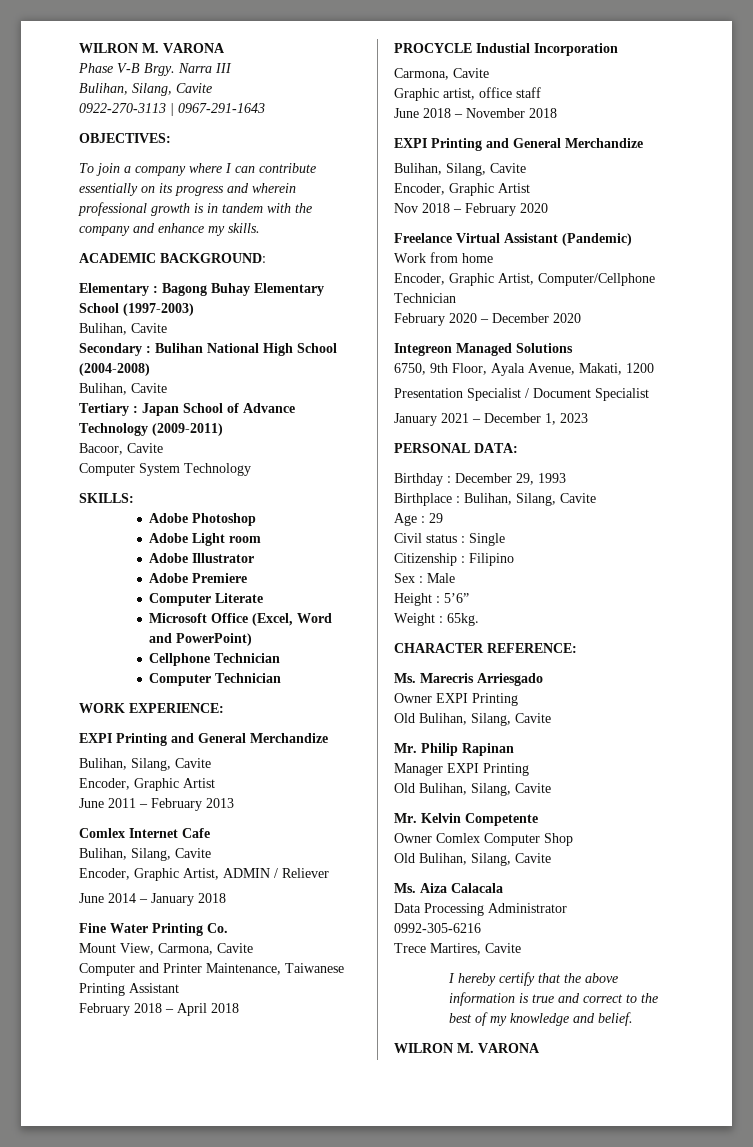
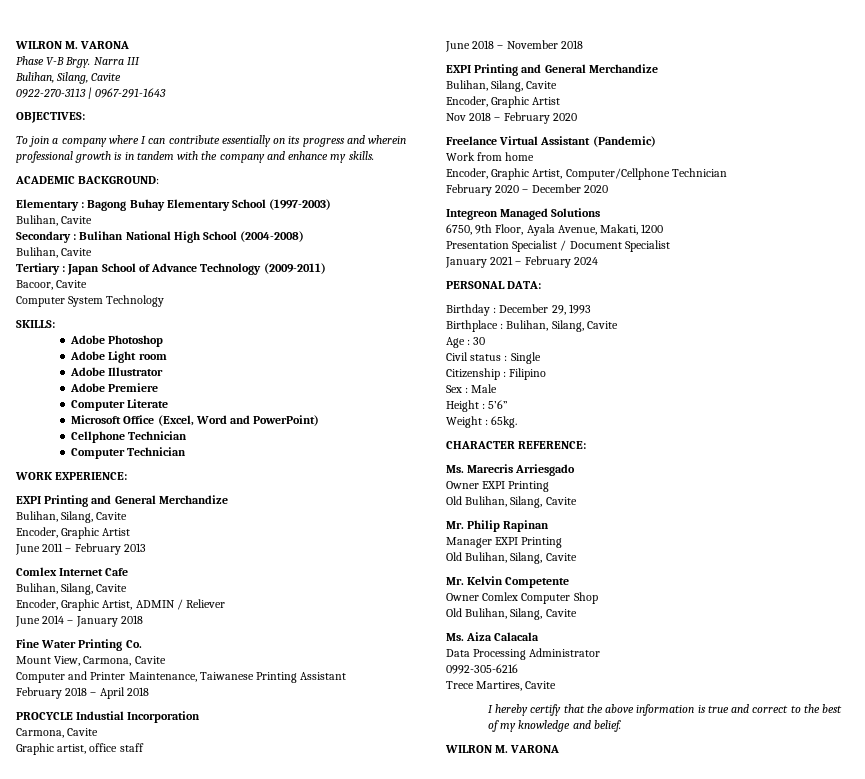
- January 2021 – December 1, 2023
+ January 2021 – February 2024
- Age : 29
+ Age : 30

